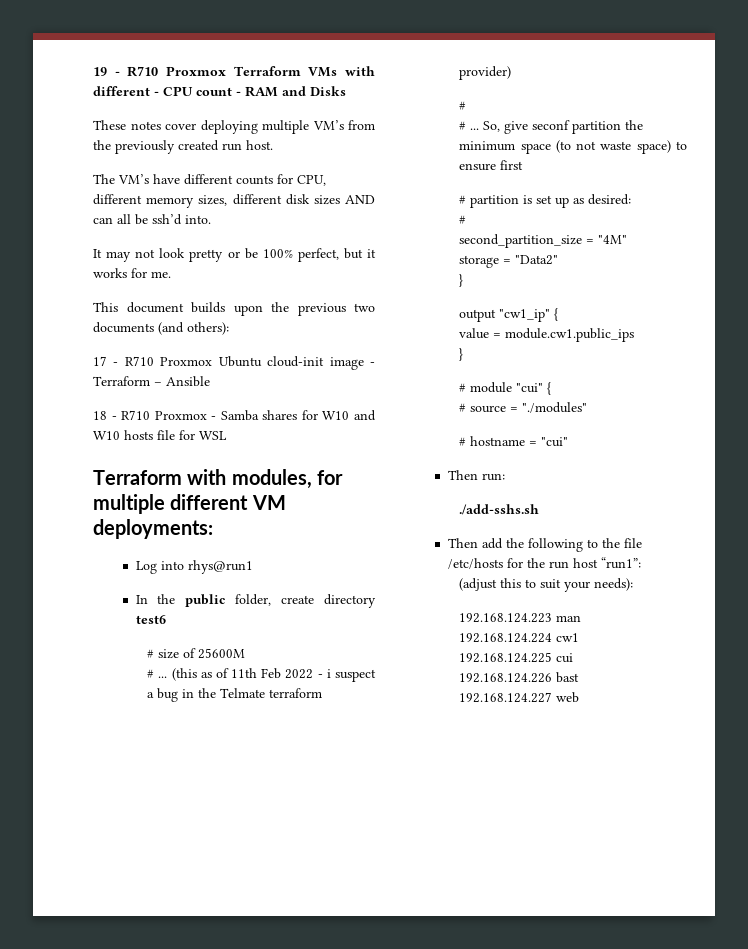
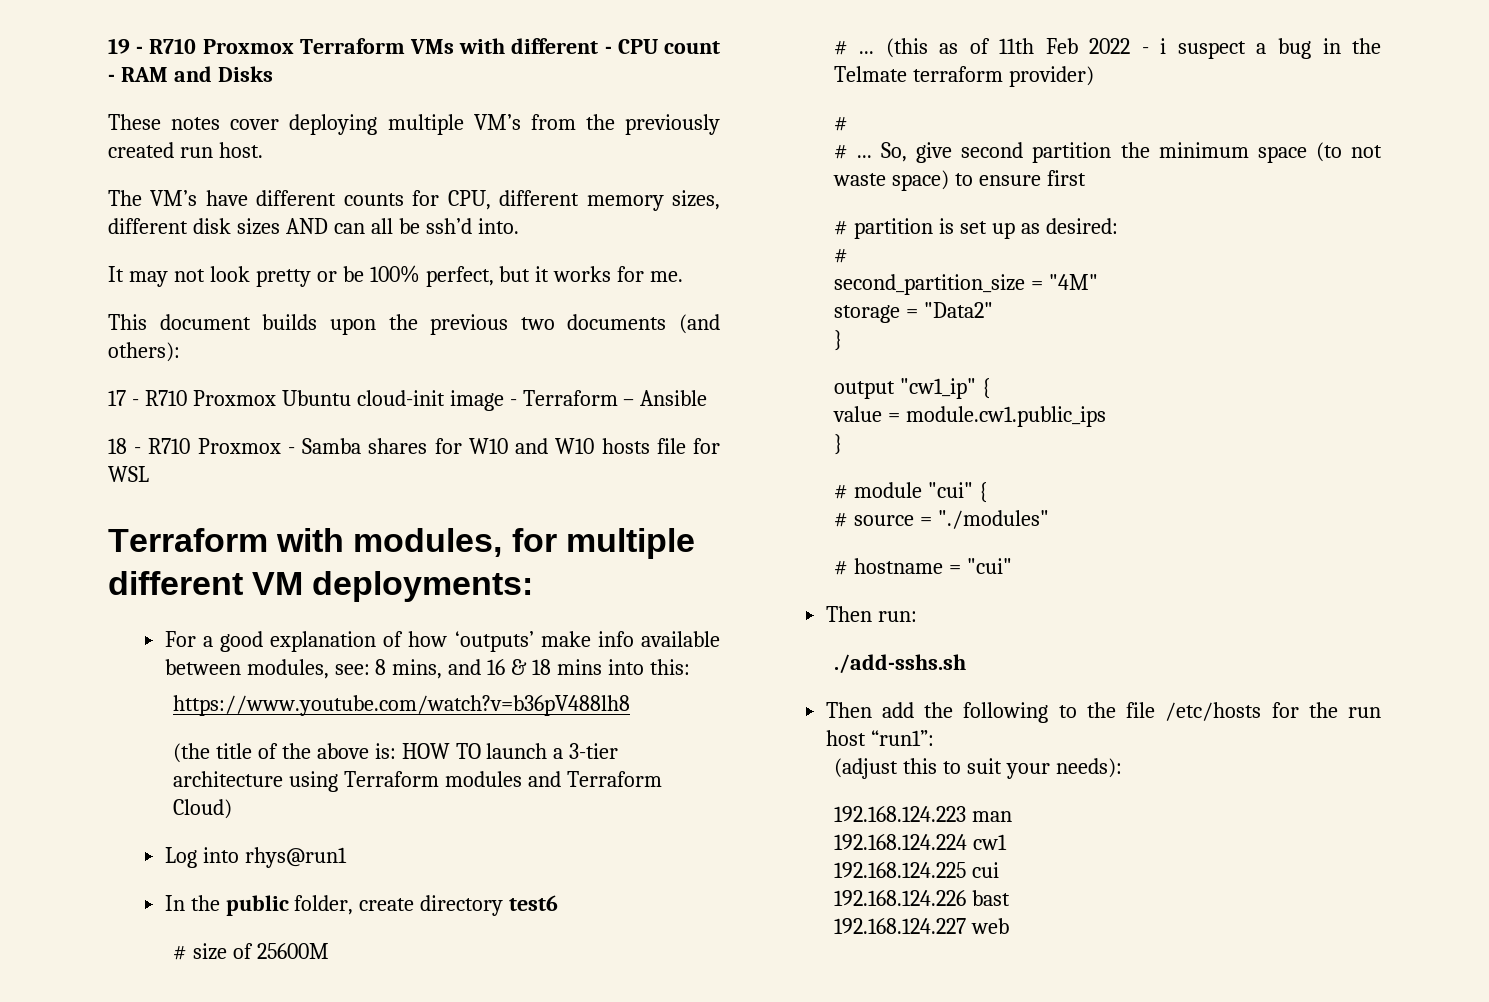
+ For a good explanation of how ‘outputs’ make info available between modules, see: 8 mins, and 16 & 18 mins into this:
+ https://www.youtube.com/watch?v=b36pV488lh8
+ (the title of the above is: HOW TO launch a 3-tier architecture using Terraform modules and Terraform Cloud)
- So, give seconf partition the minimum space (to not waste space) to ensure first
+ So, give second partition the minimum space (to not waste space) to ensure first

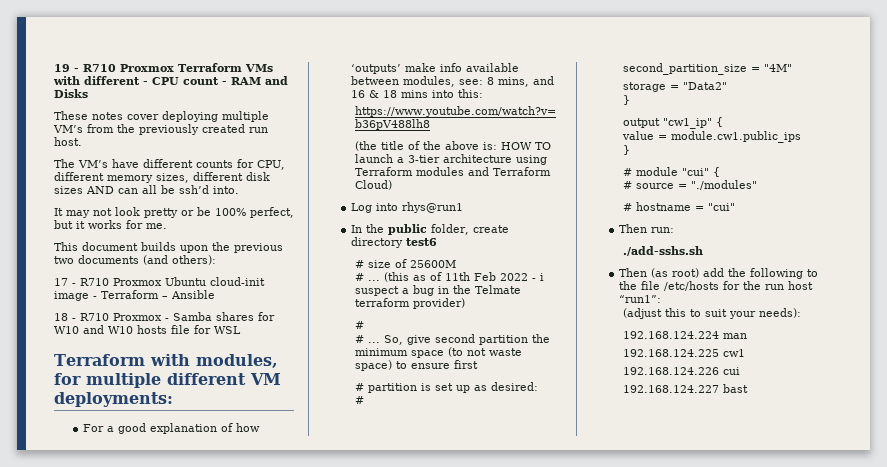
- Then add the following to the file /etc/hosts for the run host “run1”:
+ Then (as root) add the following to the file /etc/hosts for the run host “run1”:
- 192.168.124.223 man
+ 192.168.124.224 man
- 192.168.124.224 cw1
+ 192.168.124.225 cw1
- 192.168.124.225 cui
+ 192.168.124.226 cui
- 192.168.124.226 bast
+ 192.168.124.227 bast
- 192.168.124.227 web

